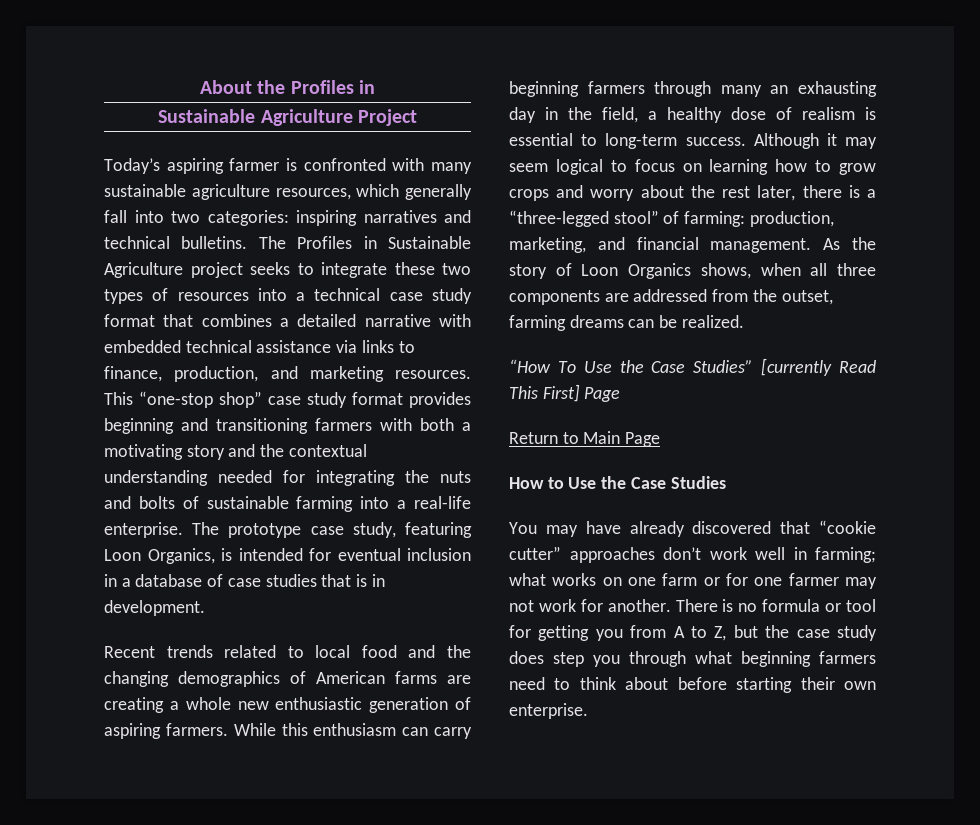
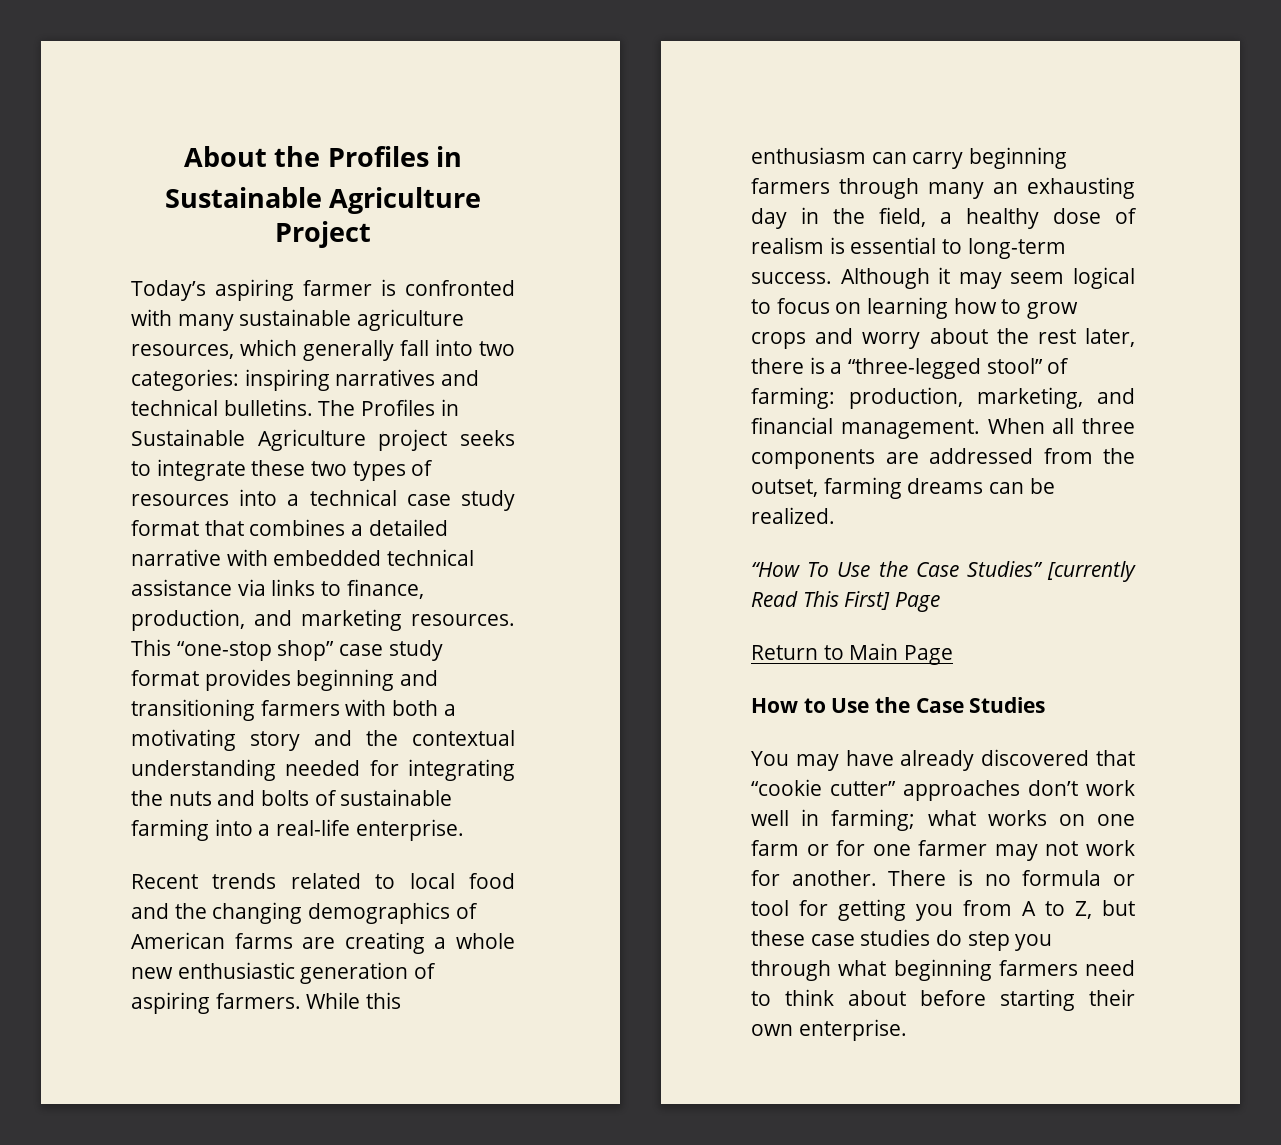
- The prototype case study, featuring Loon Organics, is intended for eventual inclusion in a database of case studies that is in development.
- As the story of Loon Organics shows, when all three components are addressed from the outset, farming dreams can be realized.
+ When all three components are addressed from the outset, farming dreams can be realized.
- There is no formula or tool for getting you from A to Z, but the case study does step you through what beginning farmers need to think about before starting their own enterprise.
+ There is no formula or tool for getting you from A to Z, but these case studies do step you through what beginning farmers need to think about before starting their own enterprise.

